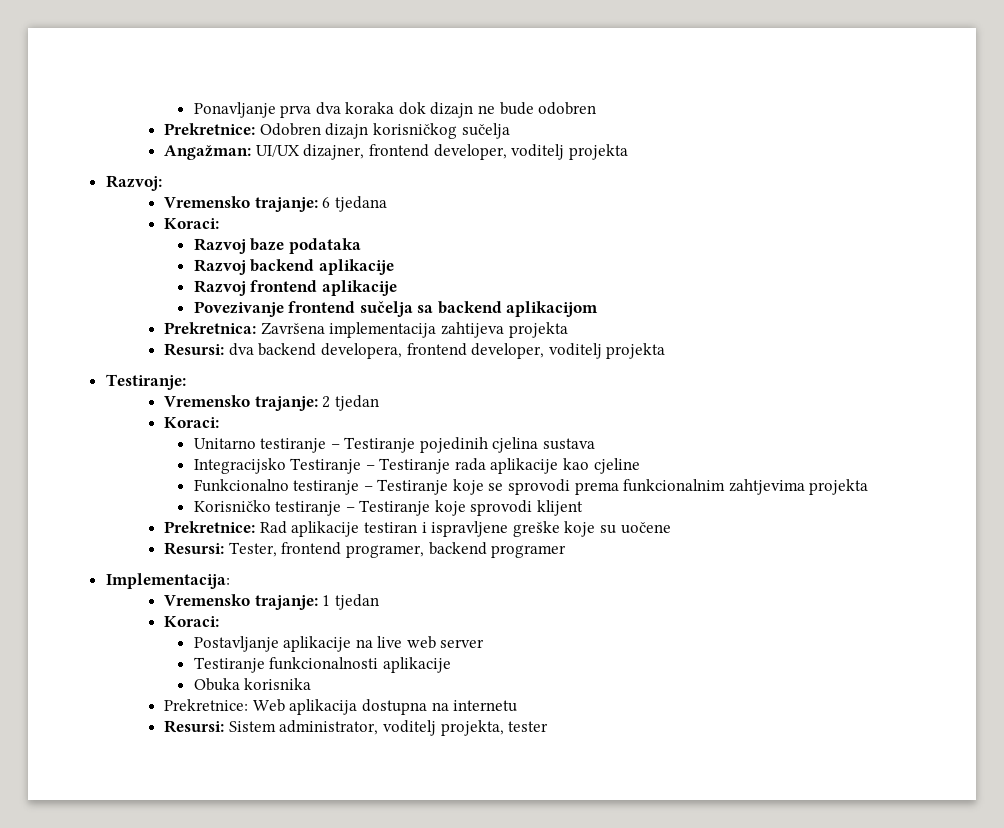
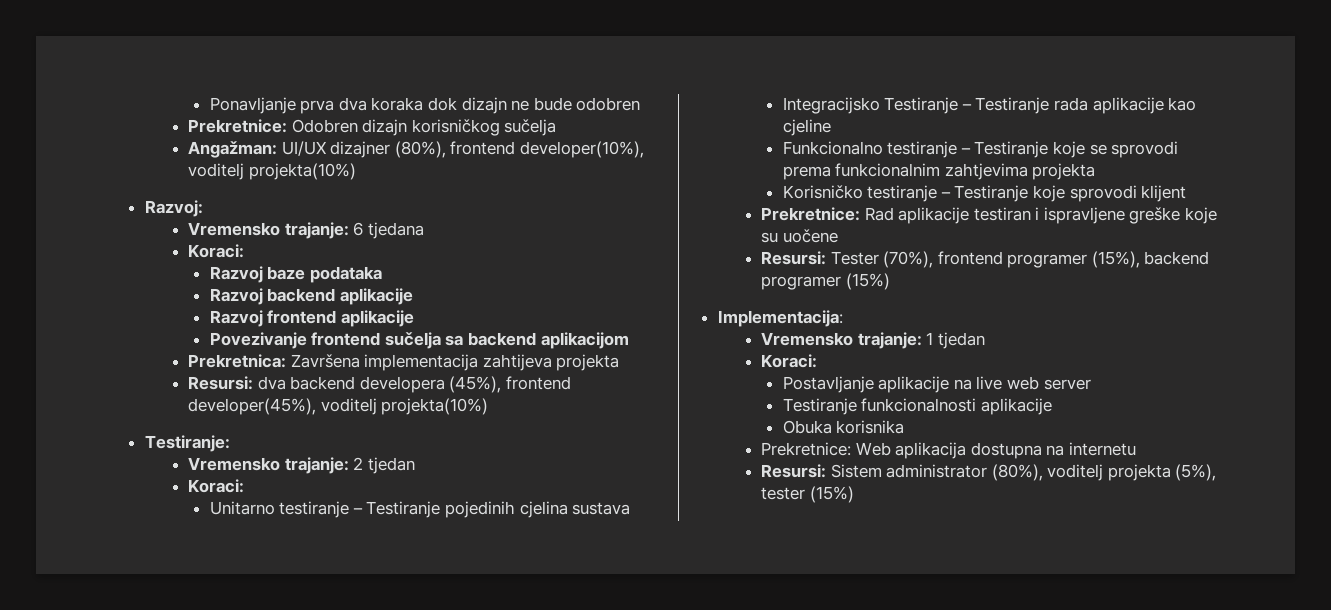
- Angažman: UI/UX dizajner, frontend developer, voditelj projekta
+ Angažman: UI/UX dizajner (80%), frontend developer(10%), voditelj projekta(10%)
- Resursi: dva backend developera, frontend developer, voditelj projekta
+ Resursi: dva backend developera (45%), frontend developer(45%), voditelj projekta(10%)
- Resursi: Tester, frontend programer, backend programer
+ Resursi: Tester (70%), frontend programer (15%), backend programer (15%)
- Resursi: Sistem administrator, voditelj projekta, tester
+ Resursi: Sistem administrator (80%), voditelj projekta (5%), tester (15%)

